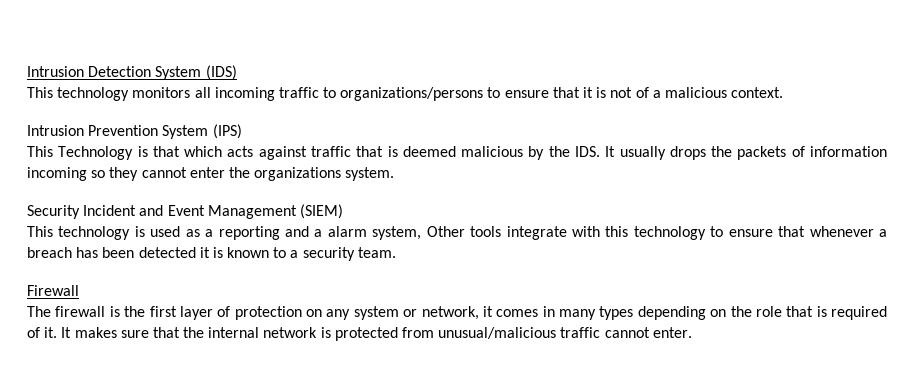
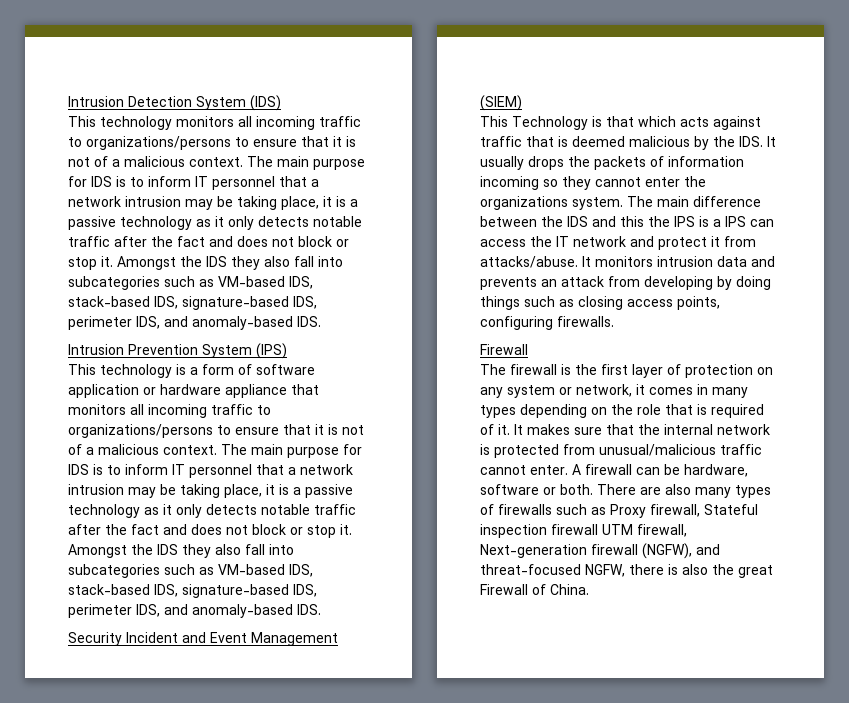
- This technology monitors all incoming traffic to organizations/persons to ensure that it is not of a malicious context.
+ This technology monitors all incoming traffic to organizations/persons to ensure that it is not of a malicious context. The main purpose for IDS is to inform IT personnel that a network intrusion may be taking place, it is a passive technology as it only detects notable traffic after the fact and does not block or stop it. Amongst the IDS they also fall into subcategories such as VM-based IDS, stack-based IDS, signature-based IDS, perimeter IDS, and anomaly-based IDS.
  Intrusion Prevention System (IPS)
+ This technology is a form of software application or hardware appliance that monitors all incoming traffic to organizations/persons to ensure that it is not of a malicious context. The main purpose for IDS is to inform IT personnel that a network intrusion may be taking place, it is a passive technology as it only detects notable traffic after the fact and does not block or stop it. Amongst the IDS they also fall into subcategories such as VM-based IDS, stack-based IDS, signature-based IDS, perimeter IDS, and anomaly-based IDS.
+ Security Incident and Event Management (SIEM)
- This Technology is that which acts against traffic that is deemed malicious by the IDS. It usually drops the packets of information incoming so they cannot enter the organizations system.
- Security Incident and Event Management (SIEM)
- This technology is used as a reporting and a alarm system, Other tools integrate with this technology to ensure that whenever a breach has been detected it is known to a security team.
+ This Technology is that which acts against traffic that is deemed malicious by the IDS. It usually drops the packets of information incoming so they cannot enter the organizations system. The main difference between the IDS and this the IPS is a IPS can access the IT network and protect it from attacks/abuse. It monitors intrusion data and prevents an attack from developing by doing things such as closing access points, configuring firewalls.
+ A firewall can be hardware, software or both. There are also many types of firewalls such as Proxy firewall, Stateful inspection firewall UTM firewall, Next-generation firewall (NGFW), and threat-focused NGFW, there is also the great Firewall of China.

